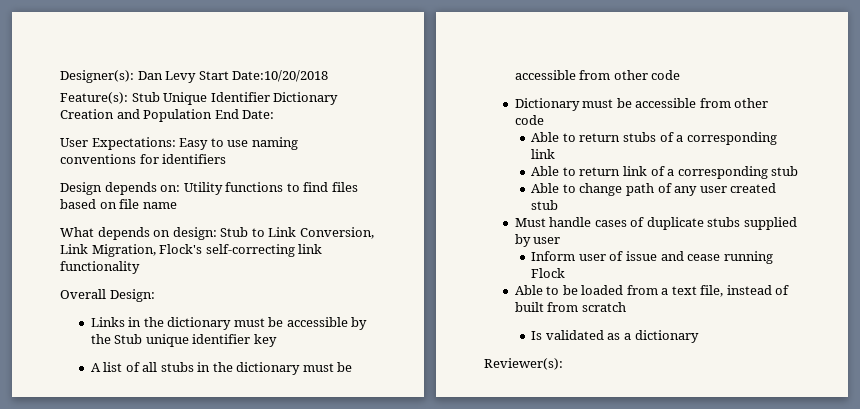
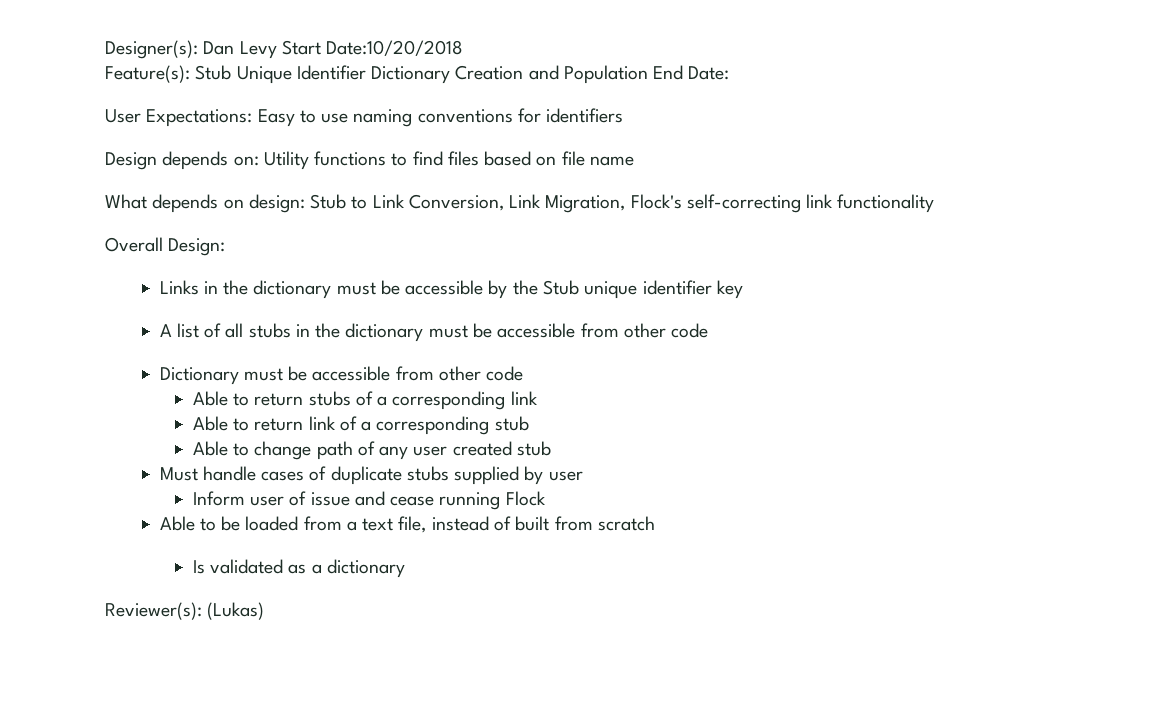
- Reviewer(s):
+ Reviewer(s): (Lukas)

